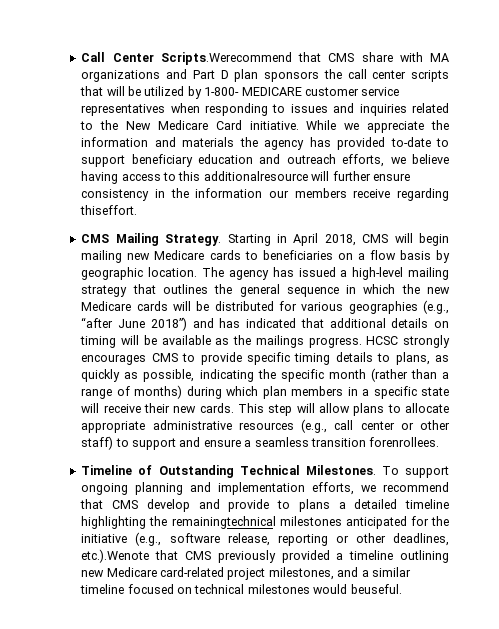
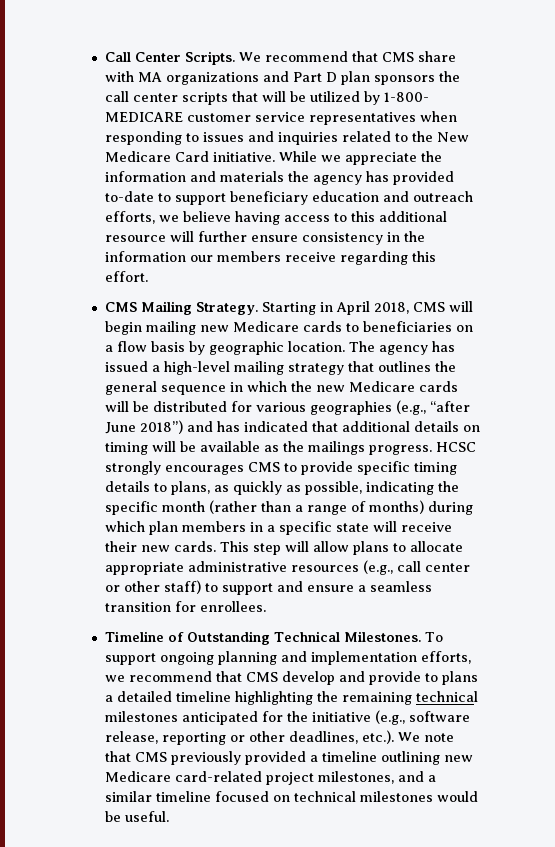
- Call Center Scripts.Werecommend that CMS share with MA organizations and Part D plan sponsors the call center scripts that will be utilized by 1-800- MEDICARE customer service representatives when responding to issues and inquiries related to the New Medicare Card initiative.
+ Call Center Scripts. We recommend that CMS share with MA organizations and Part D plan sponsors the call center scripts that will be utilized by 1-800- MEDICARE customer service representatives when responding to issues and inquiries related to the New Medicare Card initiative.
- While we appreciate the information and materials the agency has provided to-date to support beneficiary education and outreach efforts, we believe having access to this additionalresource will further ensure consistency in the information our members receive regarding thiseffort.
+ While we appreciate the information and materials the agency has provided to-date to support beneficiary education and outreach efforts, we believe having access to this additional resource will further ensure consistency in the information our members receive regarding this effort.
- This step will allow plans to allocate appropriate administrative resources (e.g., call center or other staff) to support and ensure a seamless transition forenrollees.
+ This step will allow plans to allocate appropriate administrative resources (e.g., call center or other staff) to support and ensure a seamless transition for enrollees.
- To support ongoing planning and implementation efforts, we recommend that CMS develop and provide to plans a detailed timeline highlighting the remainingtechnical milestones anticipated for the initiative (e.g., software release, reporting or other deadlines, etc.).Wenote that CMS previously provided a timeline outlining new Medicare card-related project milestones, and a similar timeline focused on technical milestones would beuseful.
+ To support ongoing planning and implementation efforts, we recommend that CMS develop and provide to plans a detailed timeline highlighting the remaining technical milestones anticipated for the initiative (e.g., software release, reporting or other deadlines, etc.). We note that CMS previously provided a timeline outlining new Medicare card-related project milestones, and a similar timeline focused on technical milestones would be useful.

